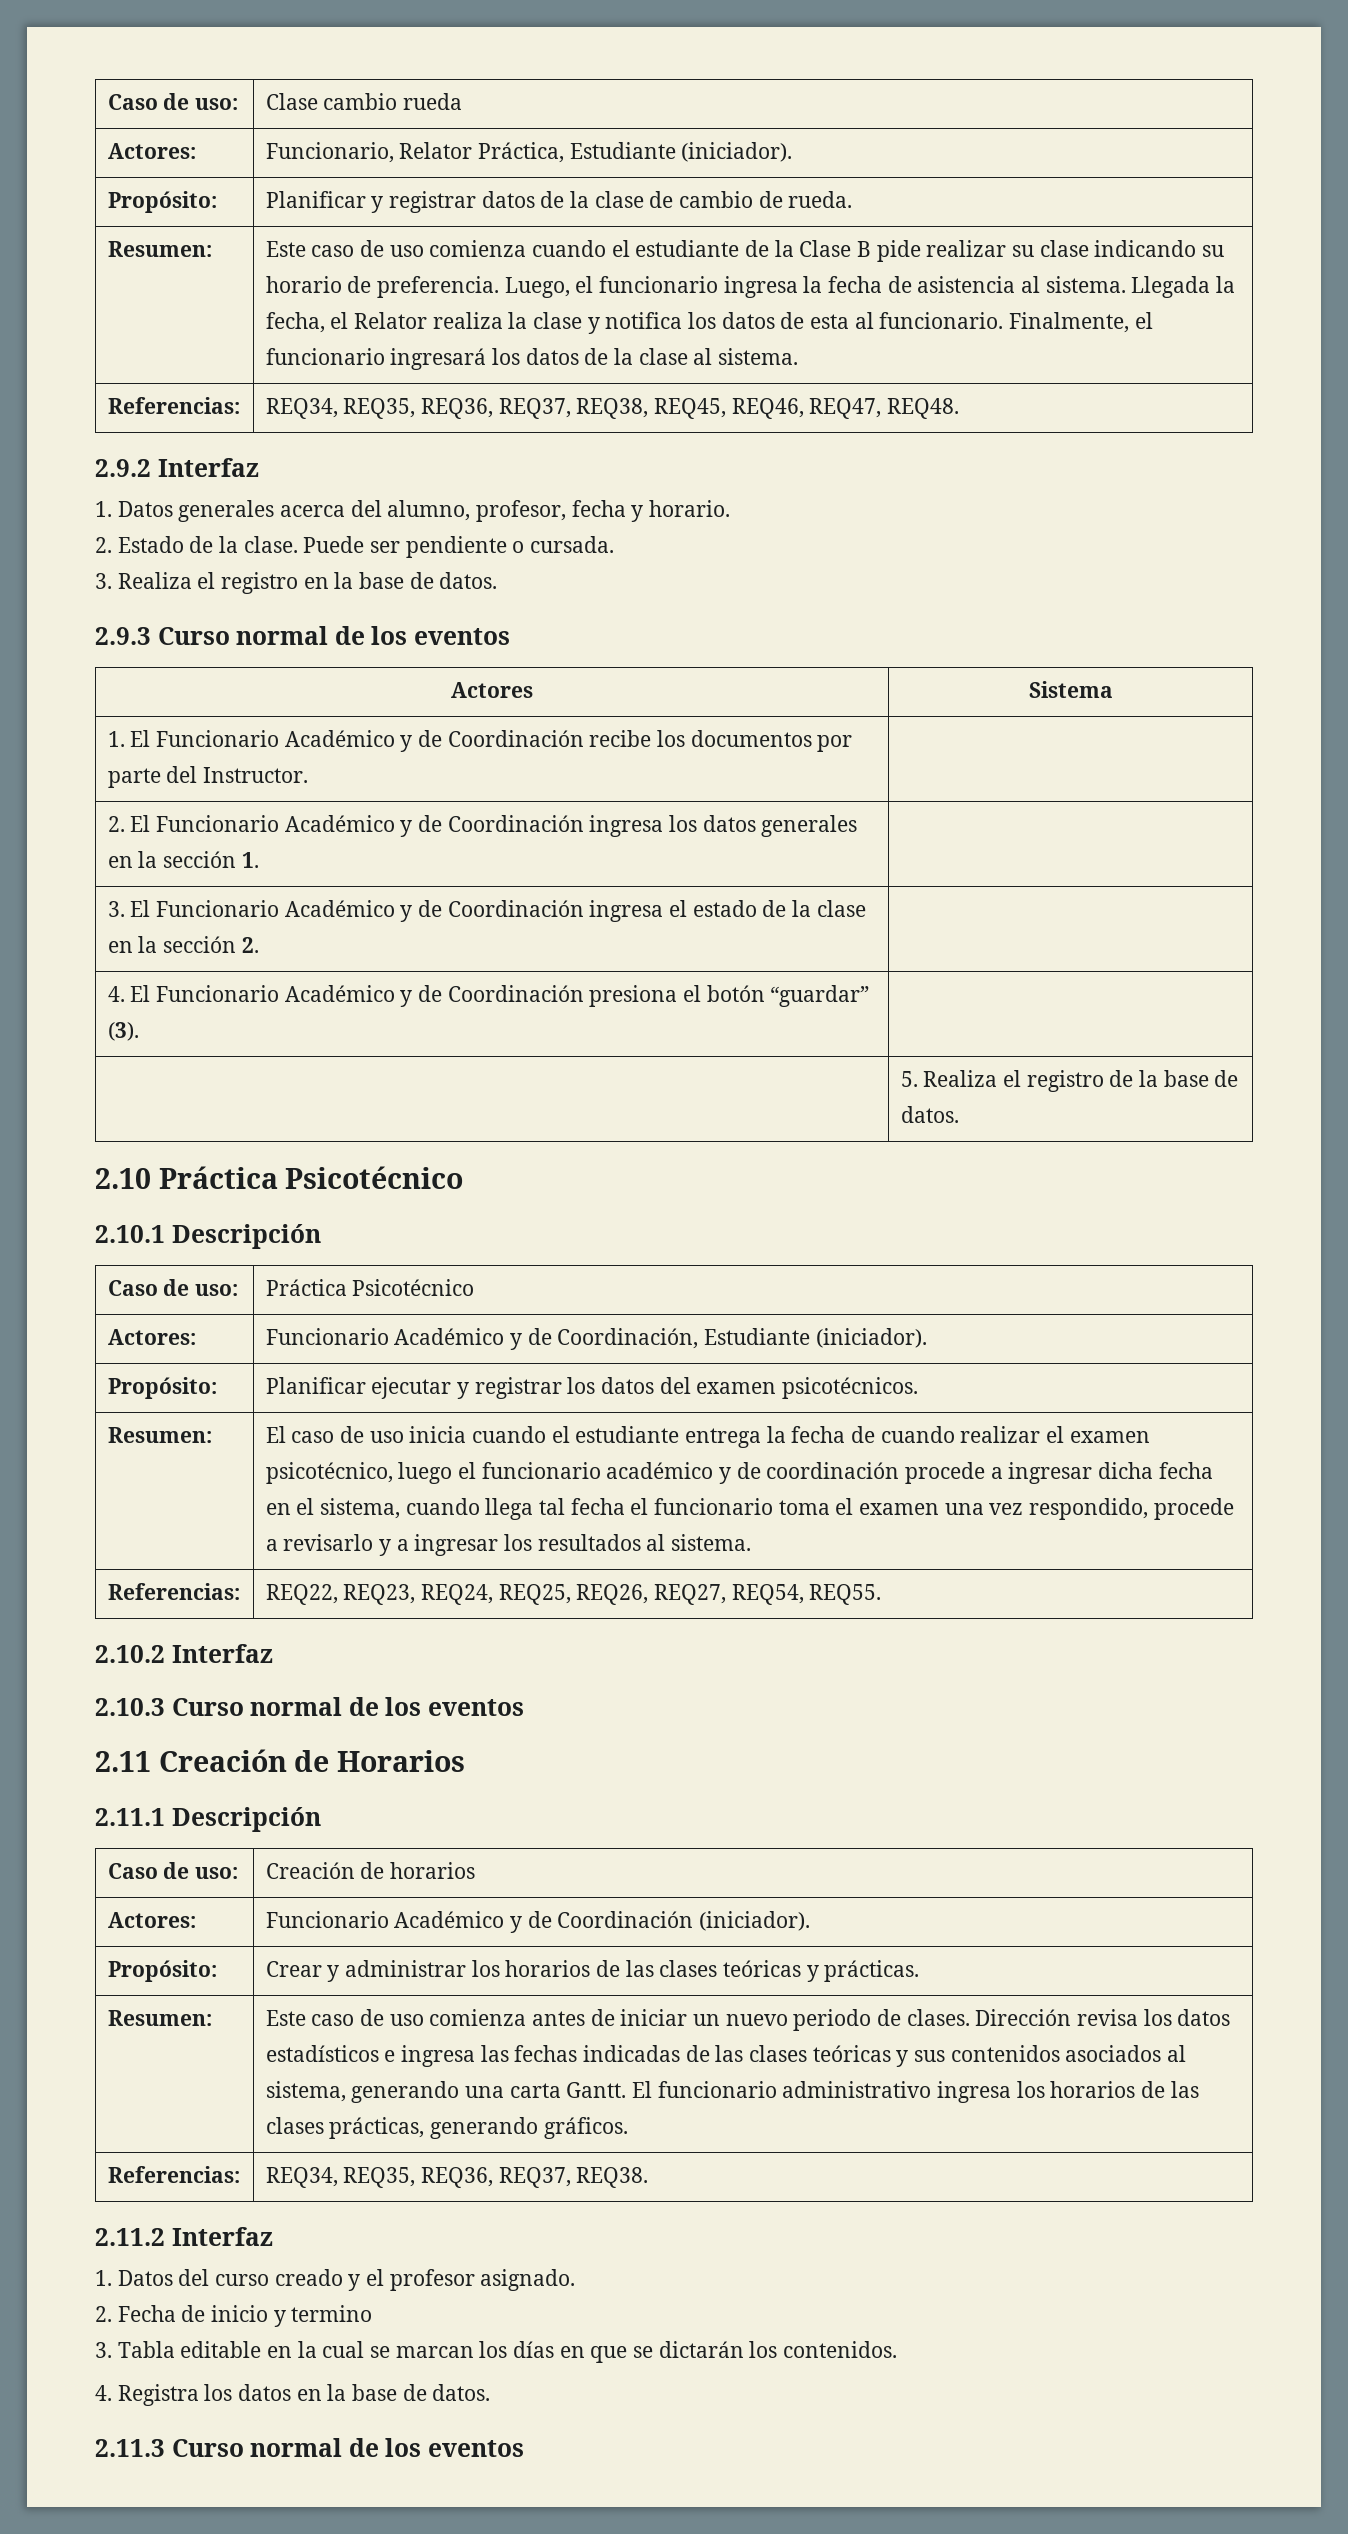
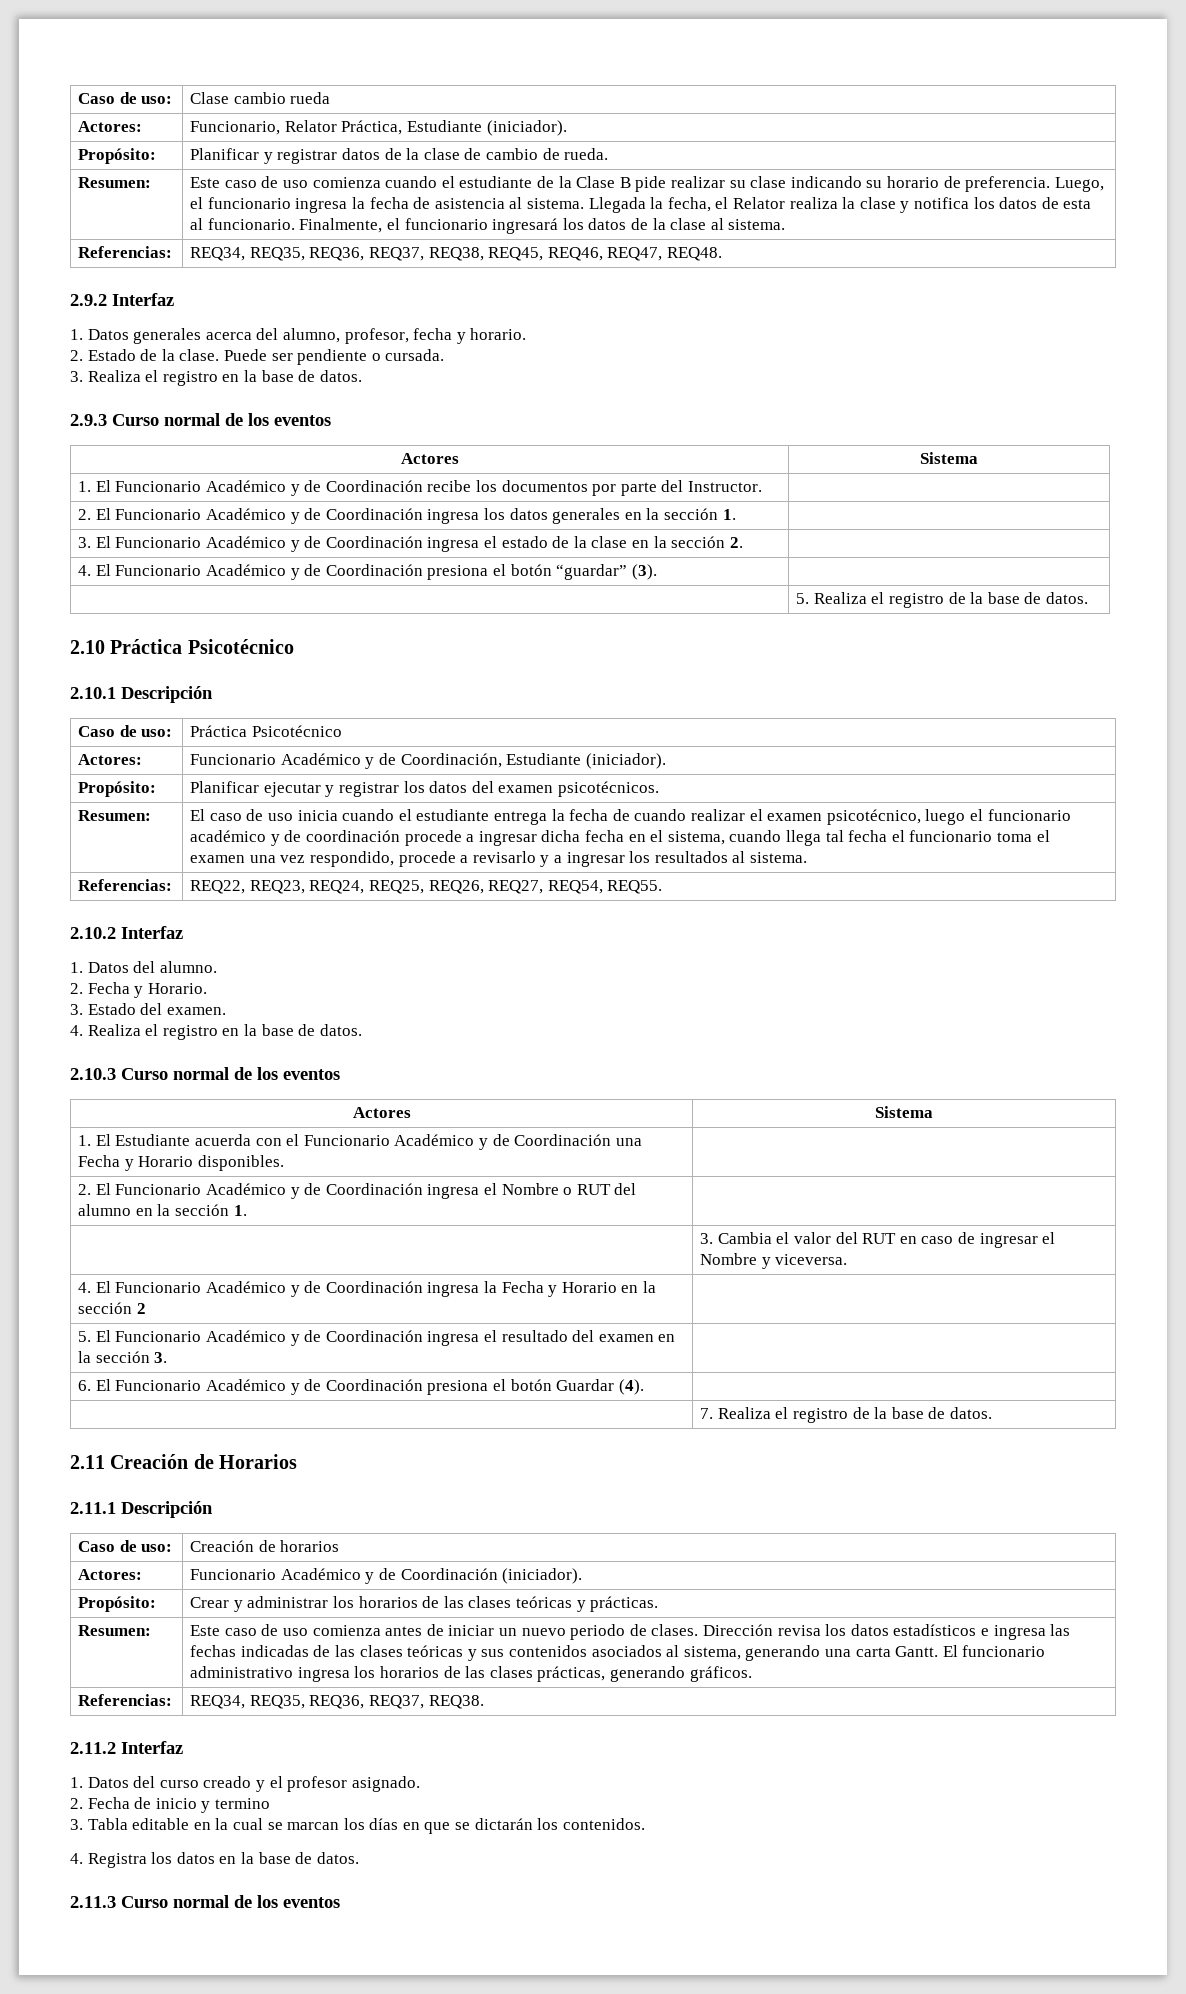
+ 1. Datos del alumno.
+ 2. Fecha y Horario.
+ 3. Estado del examen.
+ 4. Realiza el registro en la base de datos.
  2.10.3 Curso normal de los eventos
+ Actores | Sistema
+ 1. El Estudiante acuerda con el Funcionario Académico y de Coordinación una Fecha y Horario disponibles. |
+ 2. El Funcionario Académico y de Coordinación ingresa el Nombre o RUT del alumno en la sección 1. |
+ | 3. Cambia el valor del RUT en caso de ingresar el Nombre y viceversa.
+ 4. El Funcionario Académico y de Coordinación ingresa la Fecha y Horario en la sección 2 |
+ 5. El Funcionario Académico y de Coordinación ingresa el resultado del examen en la sección 3. |
+ 6. El Funcionario Académico y de Coordinación presiona el botón Guardar (4). |
+ | 7. Realiza el registro de la base de datos.

